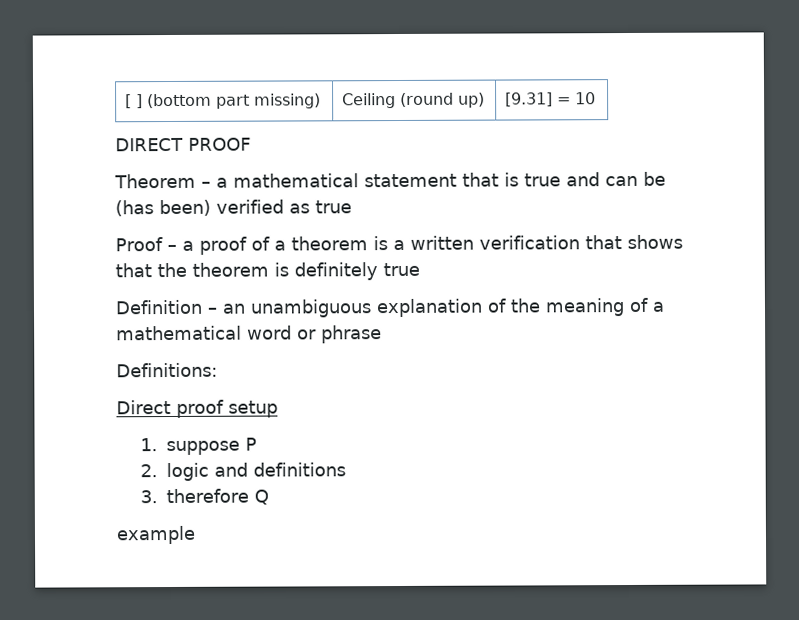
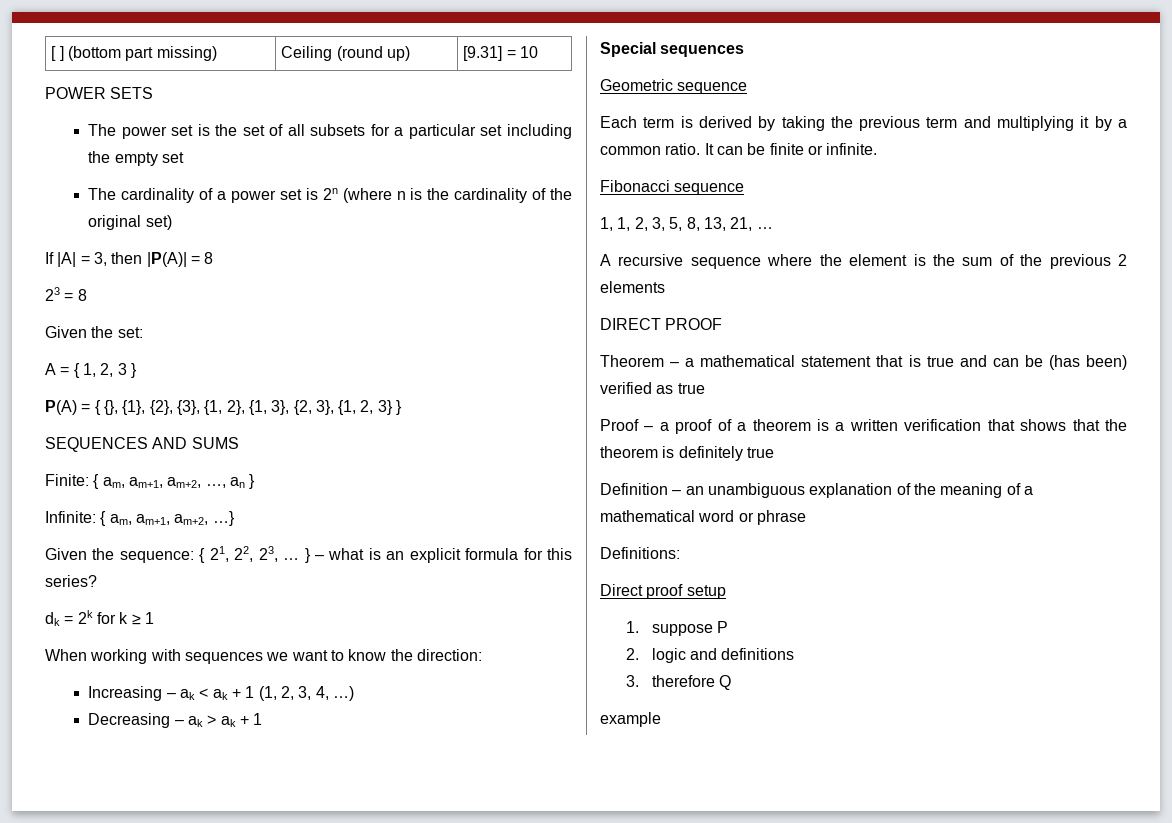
+ POWER SETS
+ The power set is the set of all subsets for a particular set including the empty set
+ The cardinality of a power set is 2n (where n is the cardinality of the original set)
+ If |A| = 3, then |P(A)| = 8
+ 23 = 8
+ Given the set:
+ A = { 1, 2, 3 }
+ P(A) = { {}, {1}, {2}, {3}, {1, 2}, {1, 3}, {2, 3}, {1, 2, 3} }
+ SEQUENCES AND SUMS
+ Finite: { am, am+1, am+2, …, an }
+ Infinite: { am, am+1, am+2, …}
+ Given the sequence: { 21, 22, 23, … } – what is an explicit formula for this series?
+ dk = 2k for k ≥ 1
+ When working with sequences we want to know the direction:
+ Increasing – ak < ak + 1 (1, 2, 3, 4, …)
+ Decreasing – ak > ak + 1
+ Special sequences
+ Geometric sequence
+ Each term is derived by taking the previous term and multiplying it by a common ratio. It can be finite or infinite.
+ Fibonacci sequence
+ 1, 1, 2, 3, 5, 8, 13, 21, …
+ A recursive sequence where the element is the sum of the previous 2 elements

